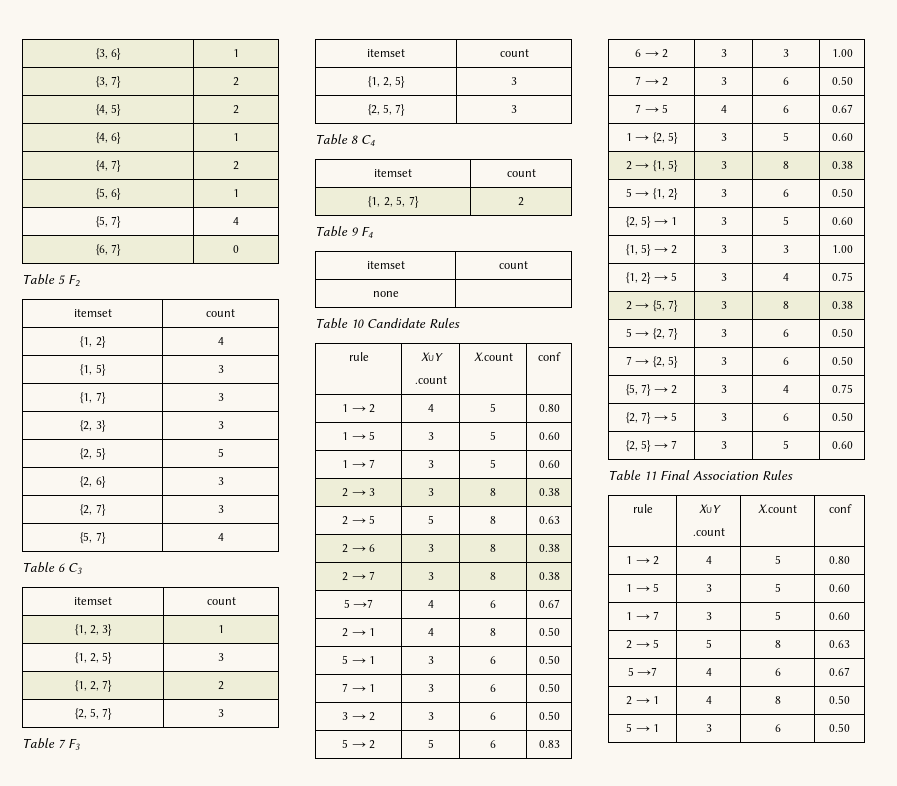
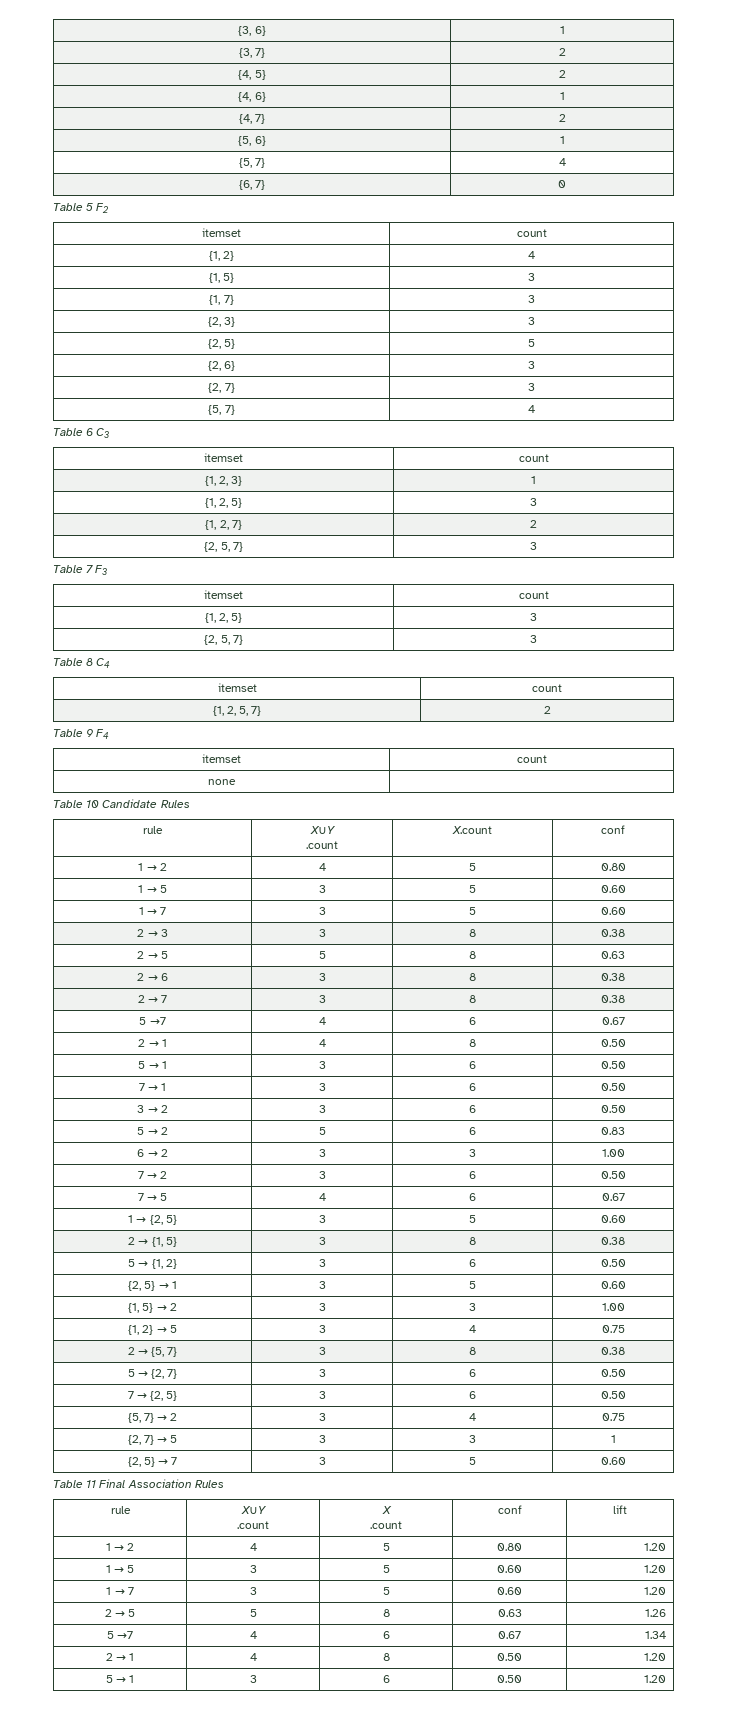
- {2, 7} → 5 | 3 | 6 | 0.50
+ {2, 7} → 5 | 3 | 3 | 1
  Table 11 Final Association Rules
  rule | X∪Y
- .count | X.count | conf
- 1 → 2 | 4 | 5 | 0.80
- 1 → 5 | 3 | 5 | 0.60
- 1 → 7 | 3 | 5 | 0.60
- 2 → 5 | 5 | 8 | 0.63
- 5 →7 | 4 | 6 | 0.67
- 2 → 1 | 4 | 8 | 0.50
- 5 → 1 | 3 | 6 | 0.50
+ .count | X
+ .count | conf | lift
+ 1 → 2 | 4 | 5 | 0.80 | 1.20
+ 1 → 5 | 3 | 5 | 0.60 | 1.20
+ 1 → 7 | 3 | 5 | 0.60 | 1.20
+ 2 → 5 | 5 | 8 | 0.63 | 1.26
+ 5 →7 | 4 | 6 | 0.67 | 1.34
+ 2 → 1 | 4 | 8 | 0.50 | 1.20
+ 5 → 1 | 3 | 6 | 0.50 | 1.20

